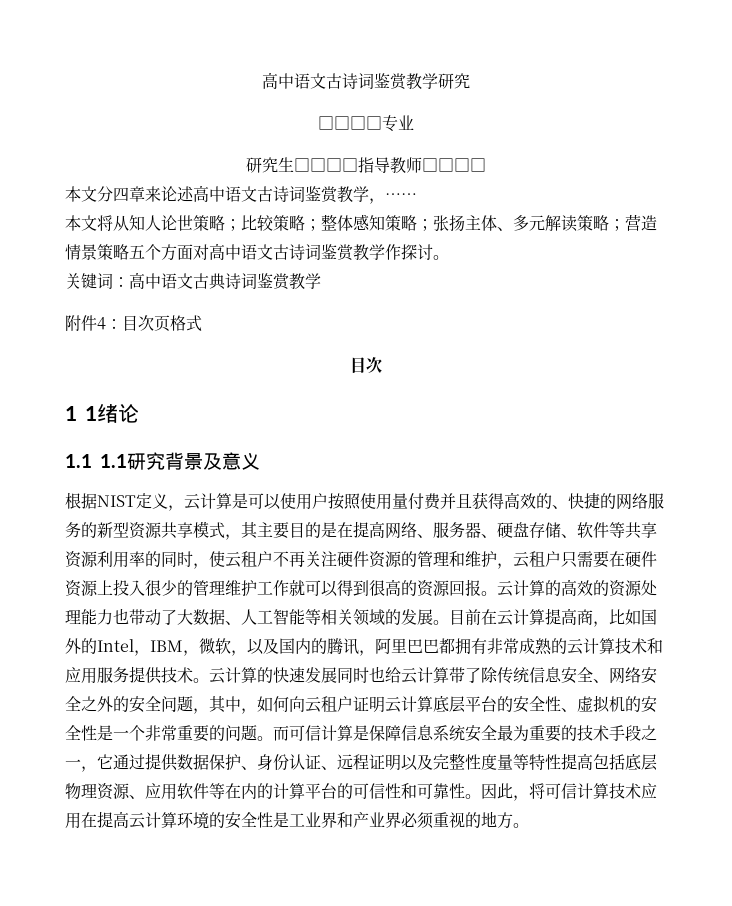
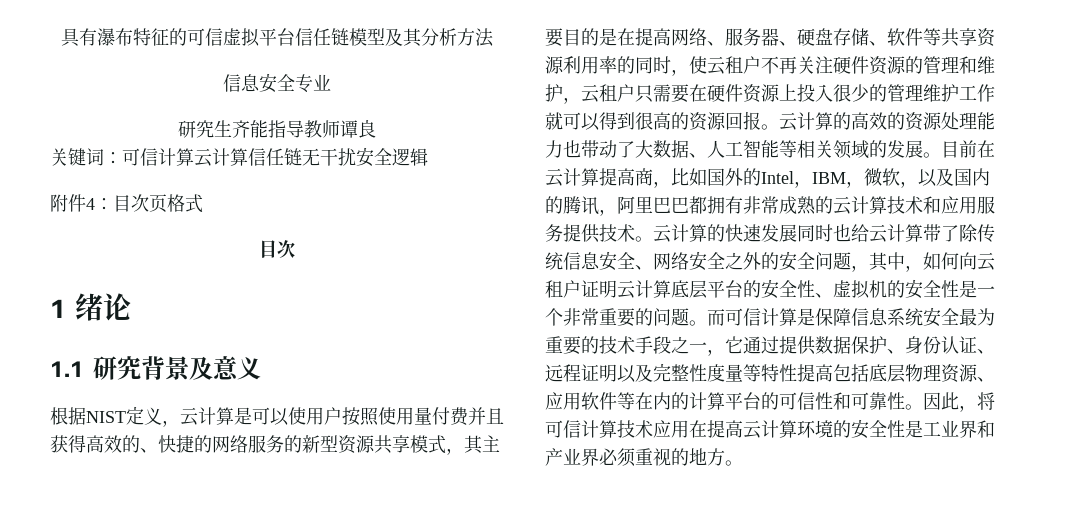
- 高中语文古诗词鉴赏教学研究
- □□□□专业
+ 具有瀑布特征的可信虚拟平台信任链模型及其分析方法
+ 信息安全专业
- 研究生□□□□指导教师□□□□
- 本文分四章来论述高中语文古诗词鉴赏教学，……
- 本文将从知人论世策略；比较策略；整体感知策略；张扬主体、多元解读策略；营造情景策略五个方面对高中语文古诗词鉴赏教学作探讨。
- 关键词：高中语文古典诗词鉴赏教学
+ 研究生齐能指导教师谭良
+ 关键词：可信计算云计算信任链无干扰安全逻辑
- 1 1绪论
+ 1绪论
- 1.1 1.1研究背景及意义
+ 1.1研究背景及意义

